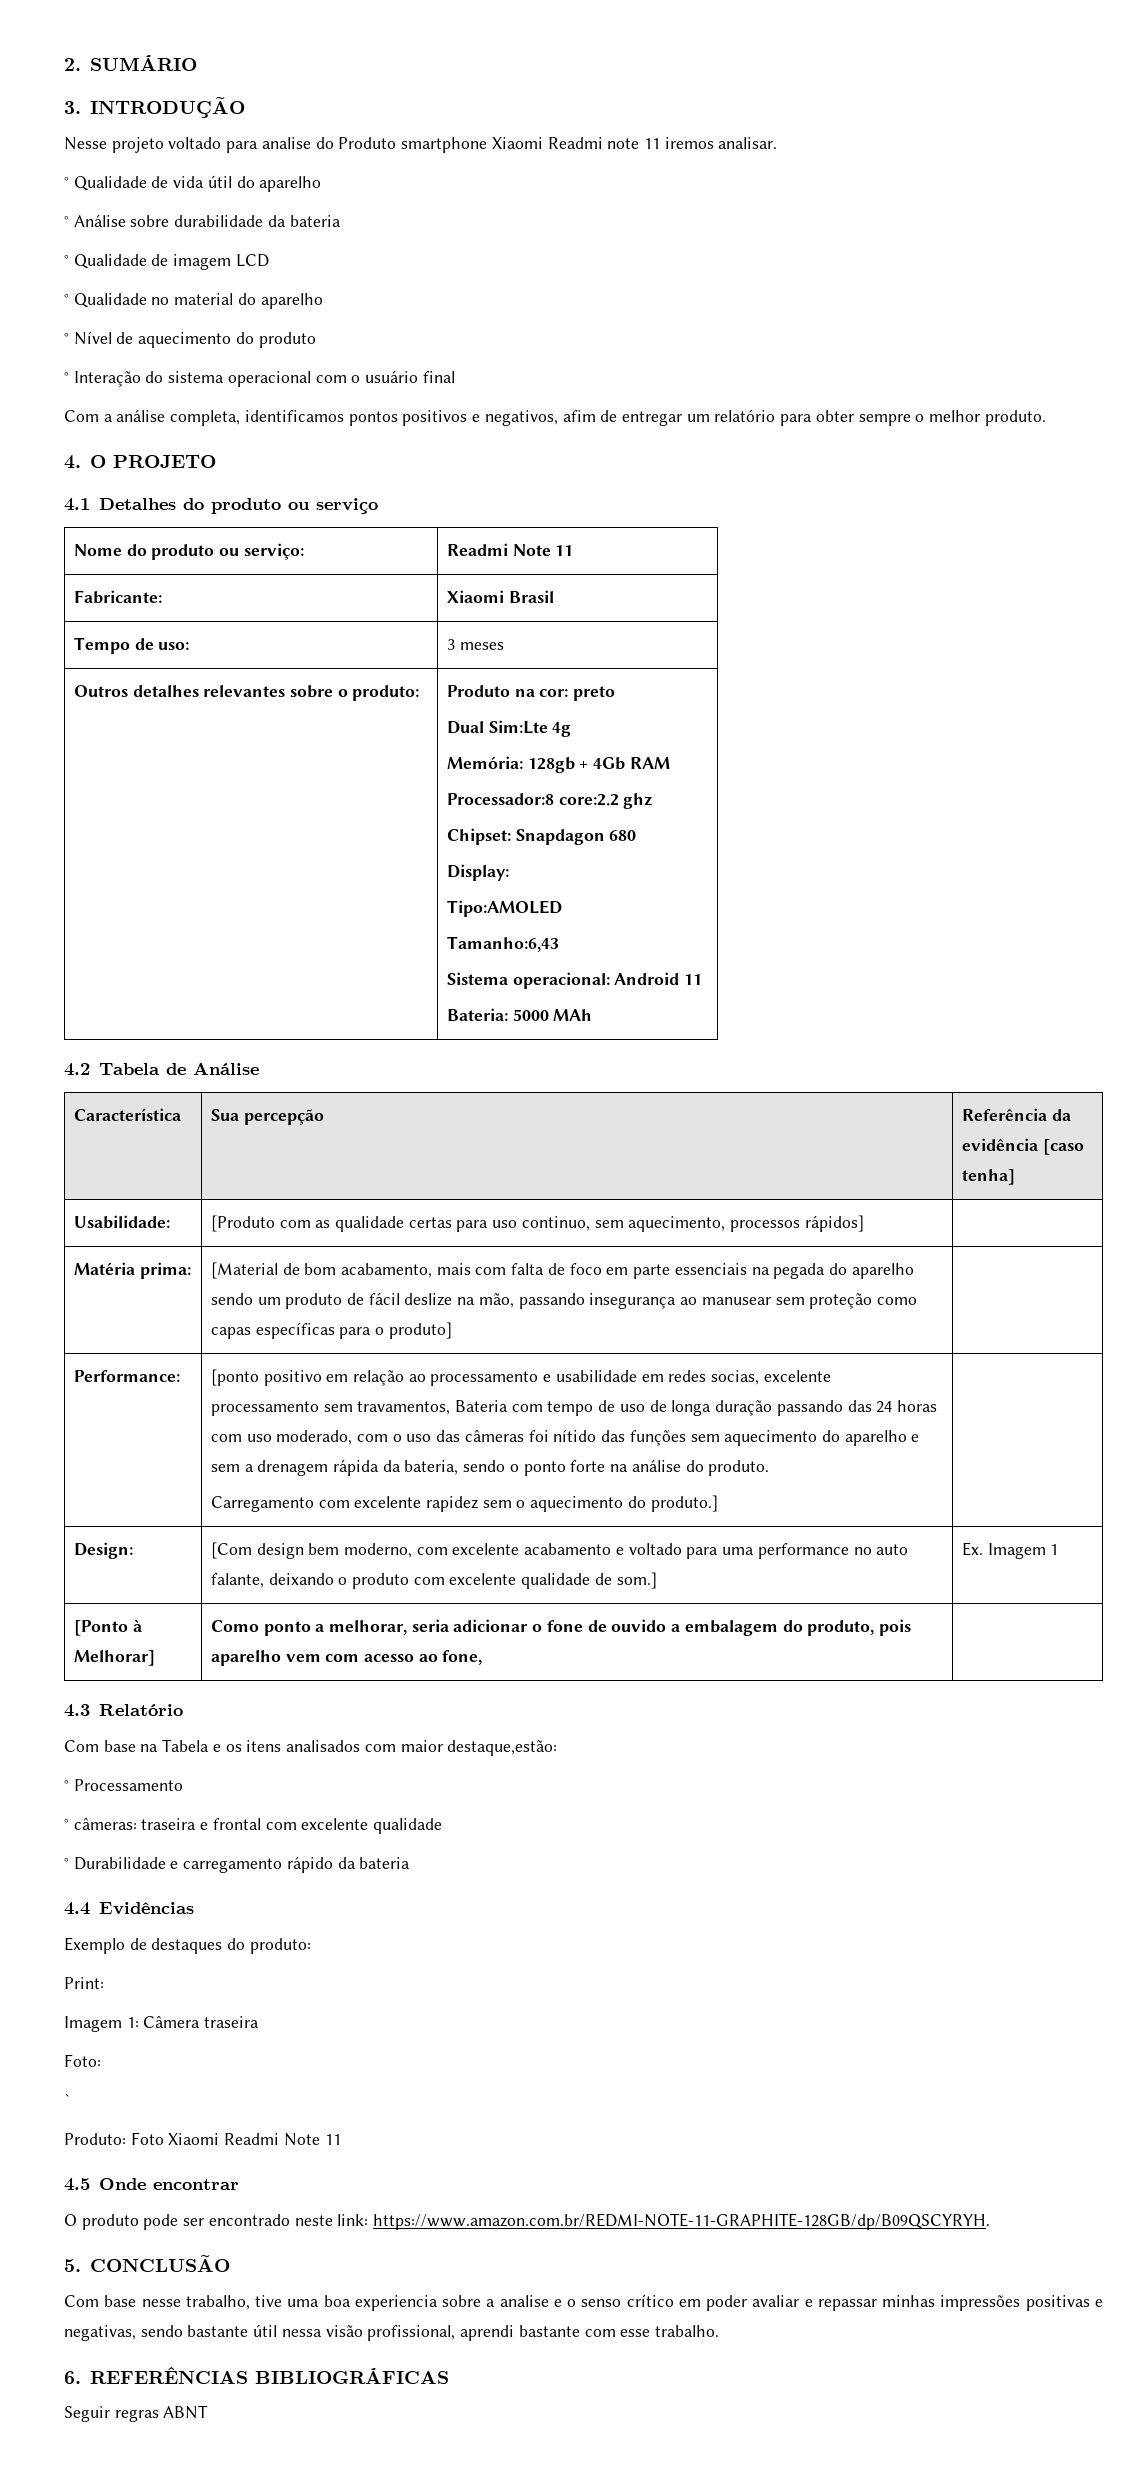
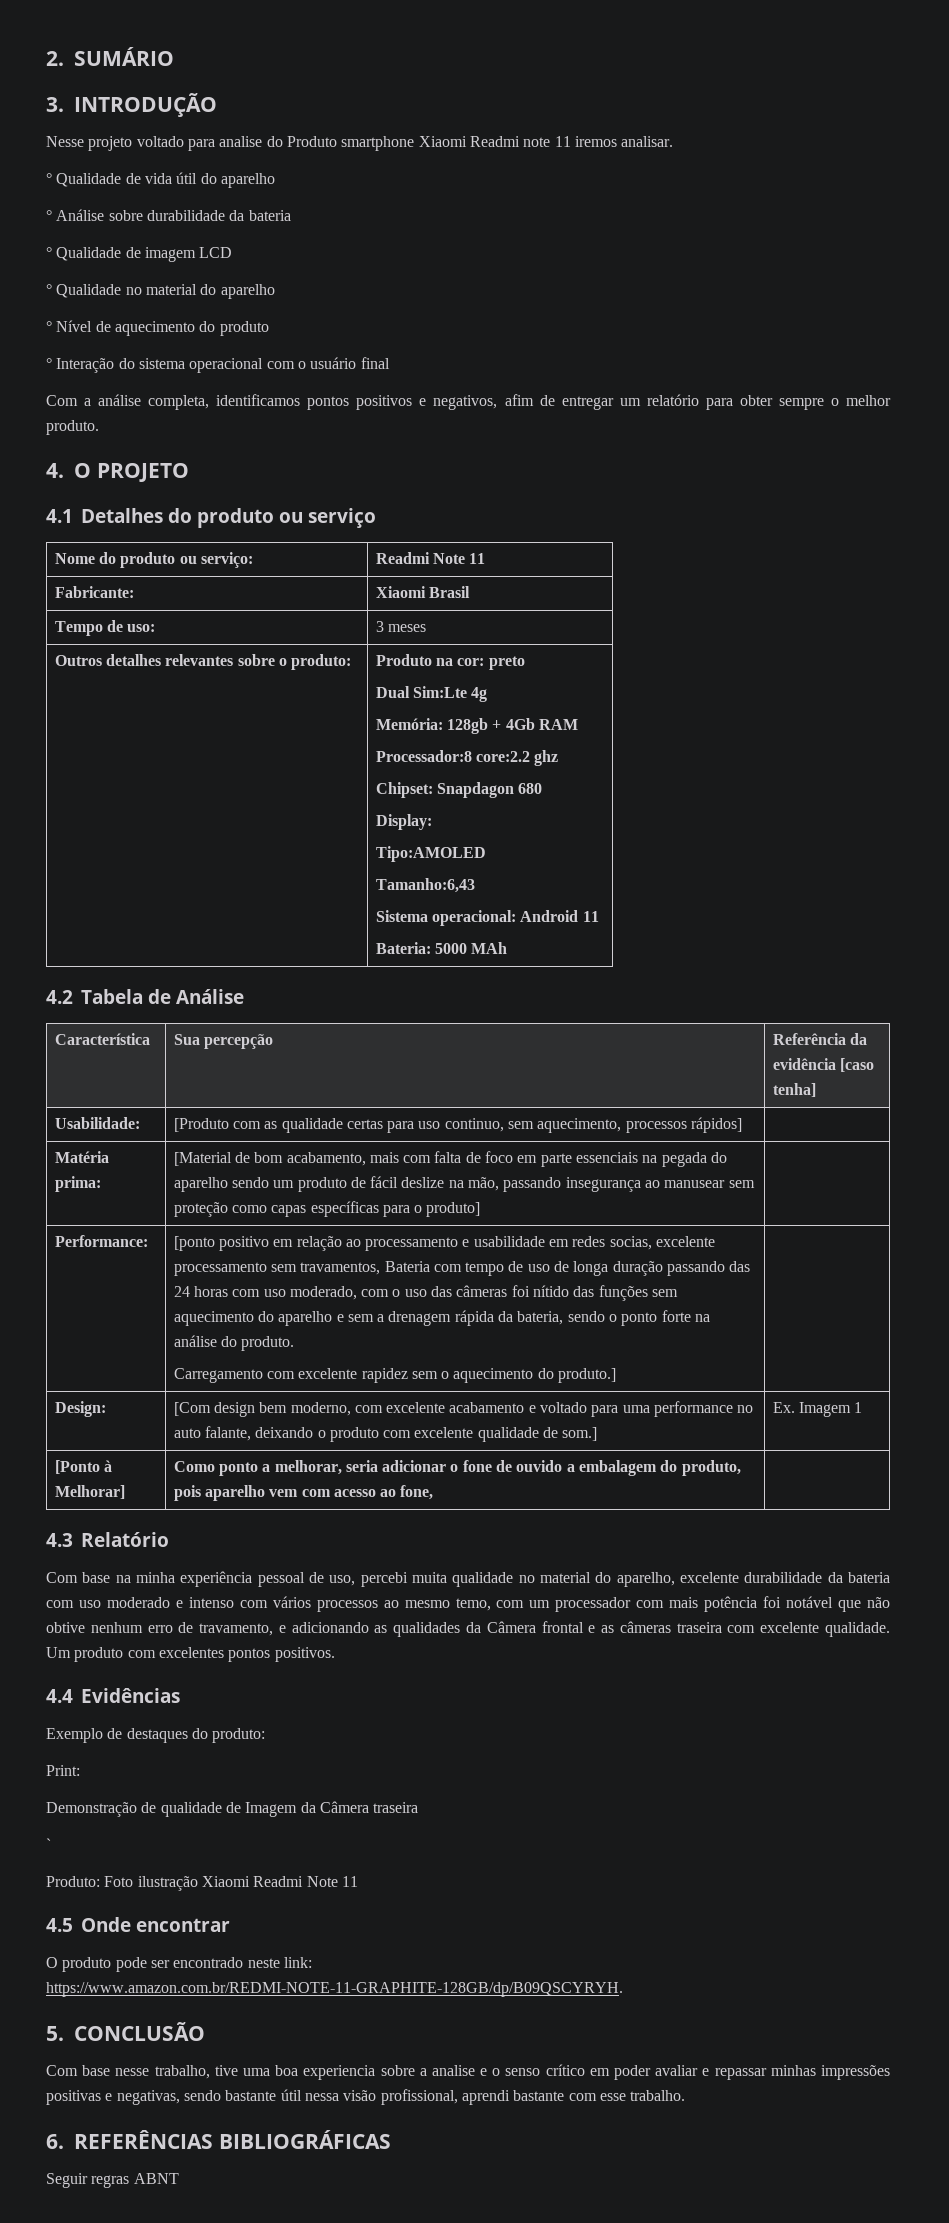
- Com base na Tabela e os itens analisados com maior destaque,estão:
- ° Processamento
- ° câmeras: traseira e frontal com excelente qualidade
- ° Durabilidade e carregamento rápido da bateria
+ Com base na minha experiência pessoal de uso, percebi muita qualidade no material do aparelho, excelente durabilidade da bateria com uso moderado e intenso com vários processos ao mesmo temo, com um processador com mais potência foi notável que não obtive nenhum erro de travamento, e adicionando as qualidades da Câmera frontal e as câmeras traseira com excelente qualidade. Um produto com excelentes pontos positivos.
- Imagem 1: Câmera traseira
+ Demonstração de qualidade de Imagem da Câmera traseira
- Foto:
- Produto: Foto Xiaomi Readmi Note 11
+ Produto: Foto ilustração Xiaomi Readmi Note 11

